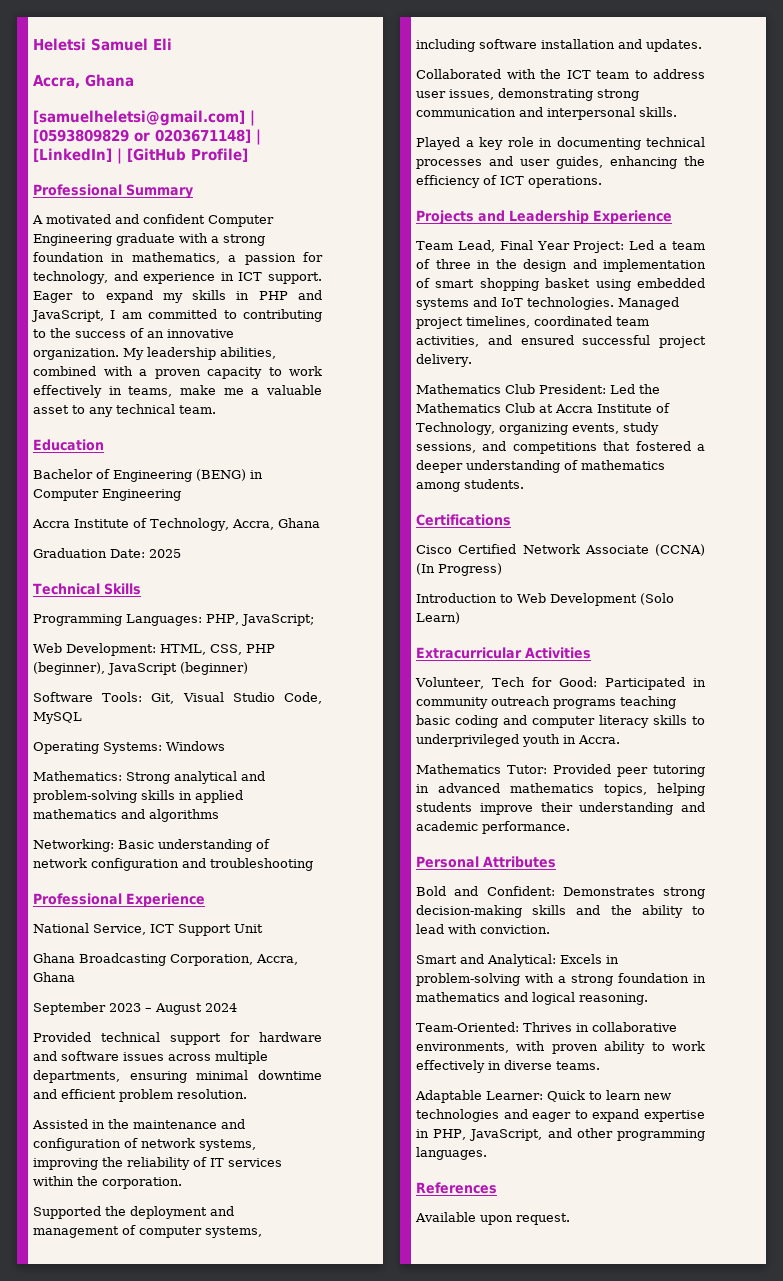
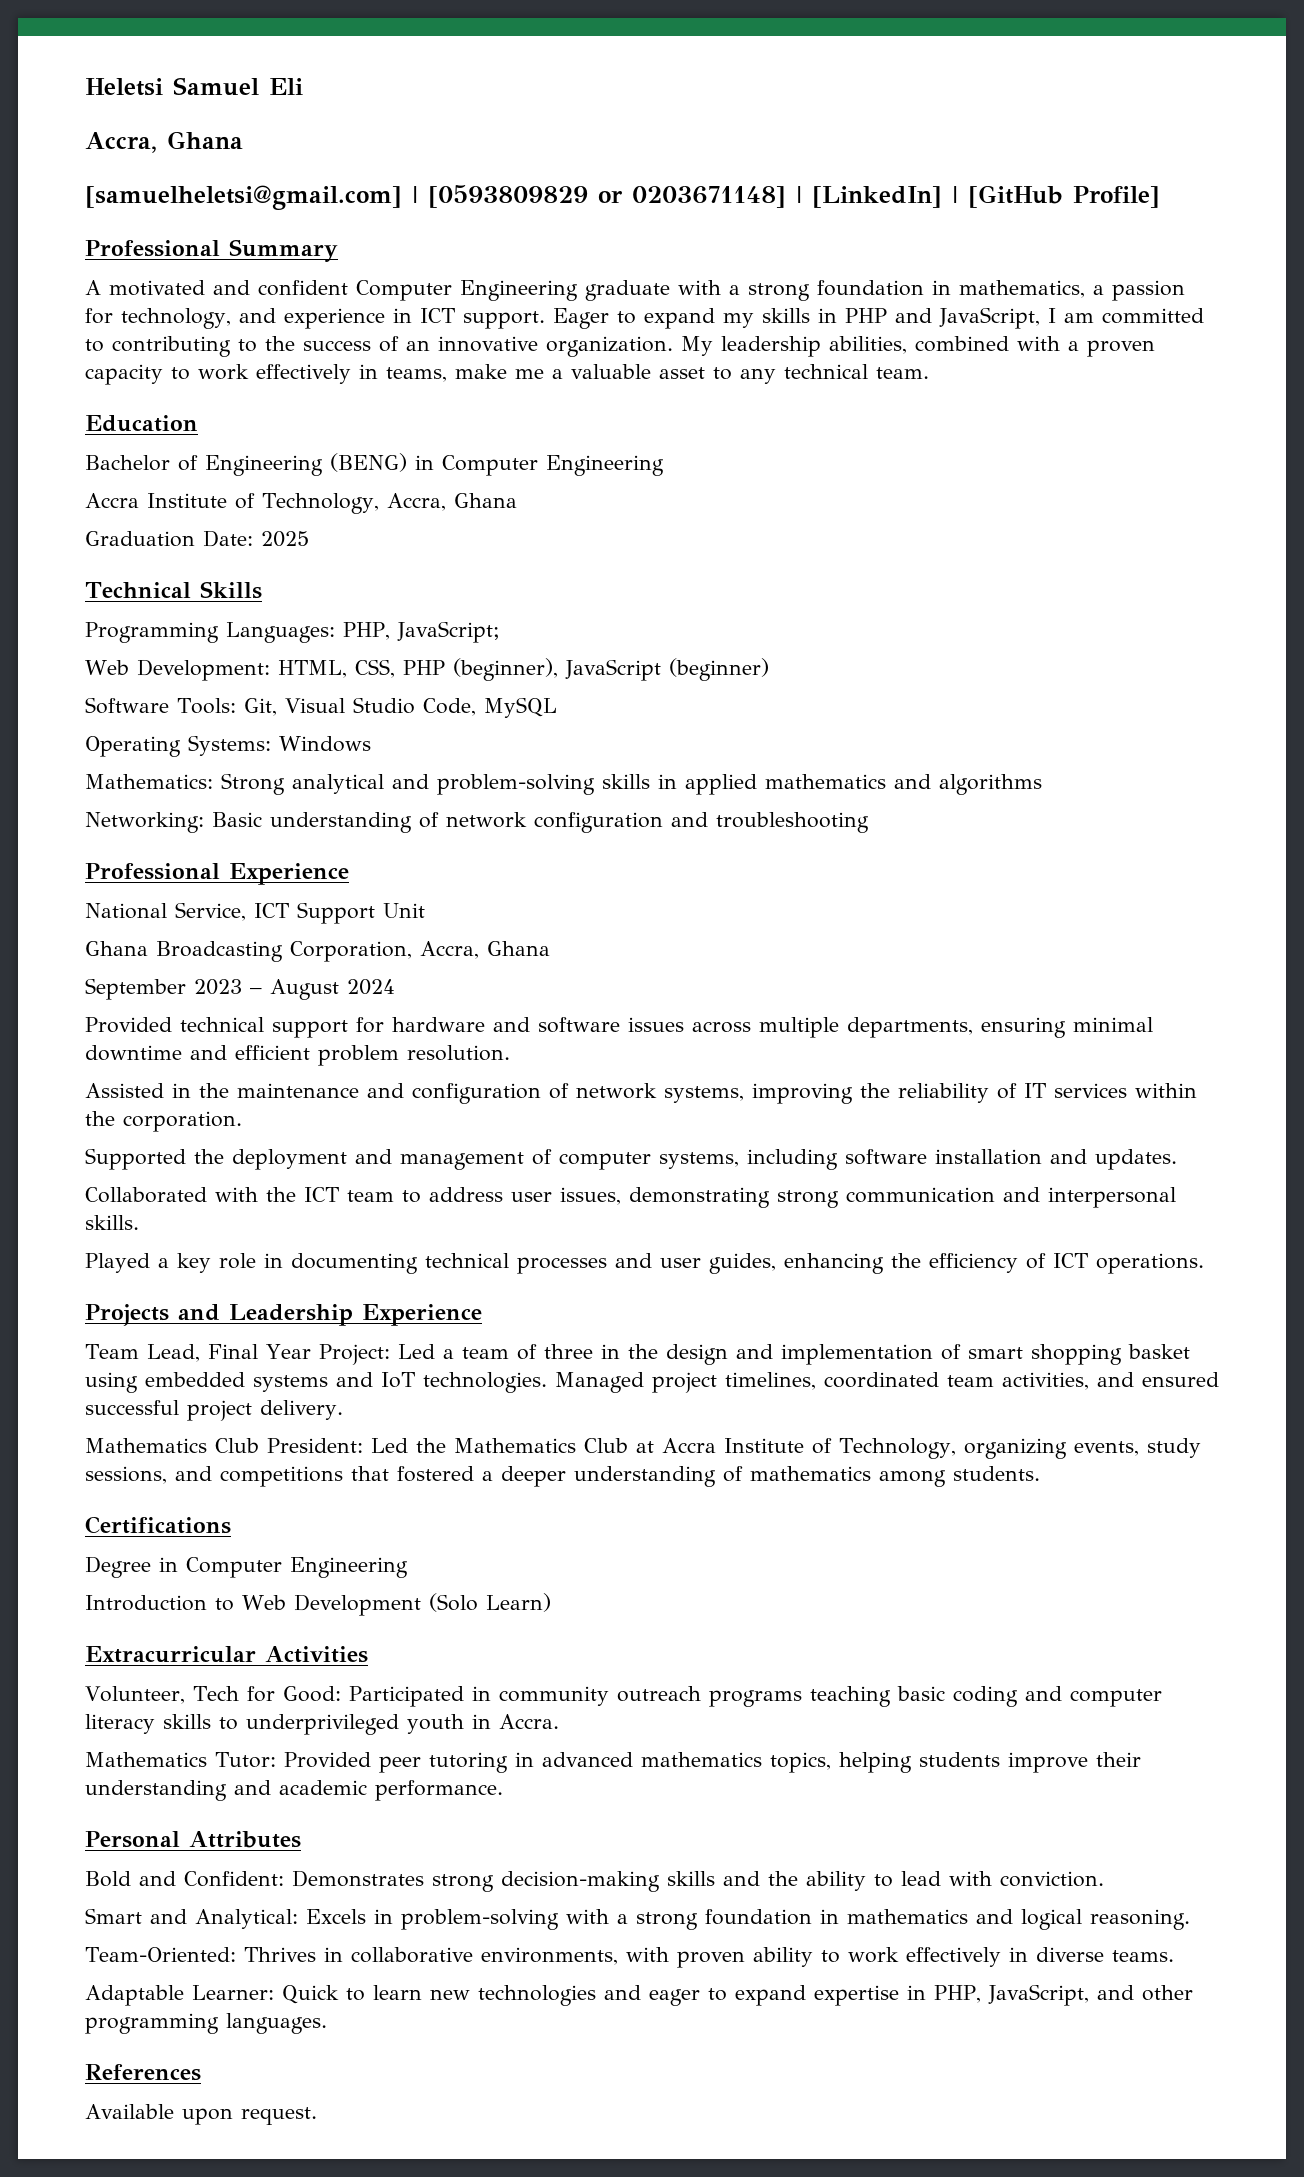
- Cisco Certified Network Associate (CCNA) (In Progress)
+ Degree in Computer Engineering

